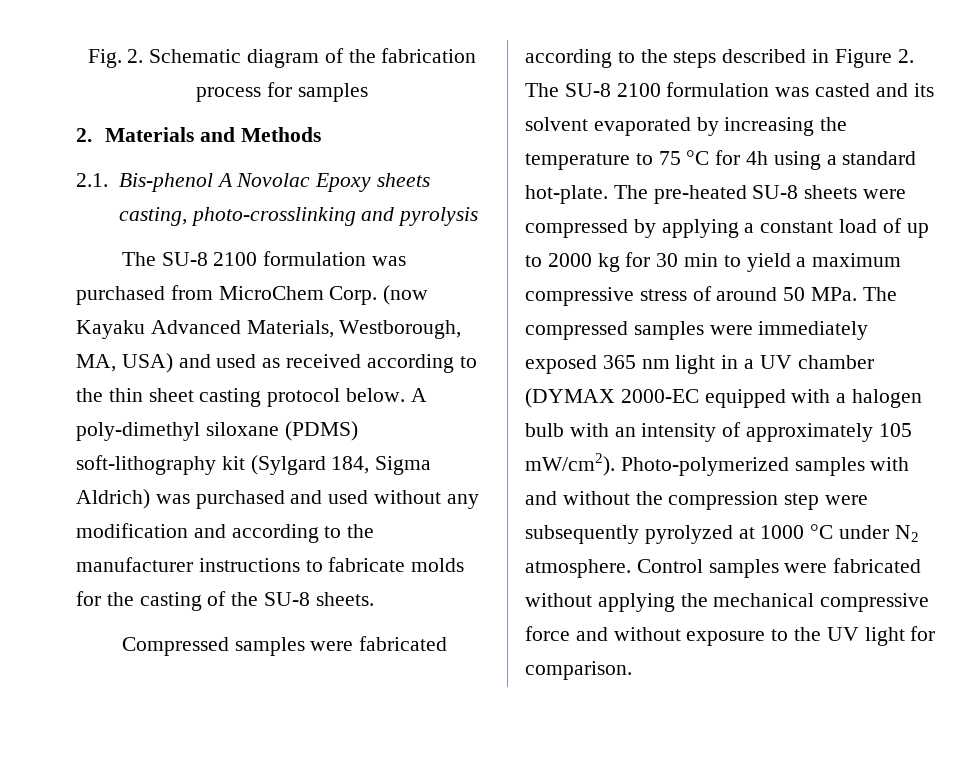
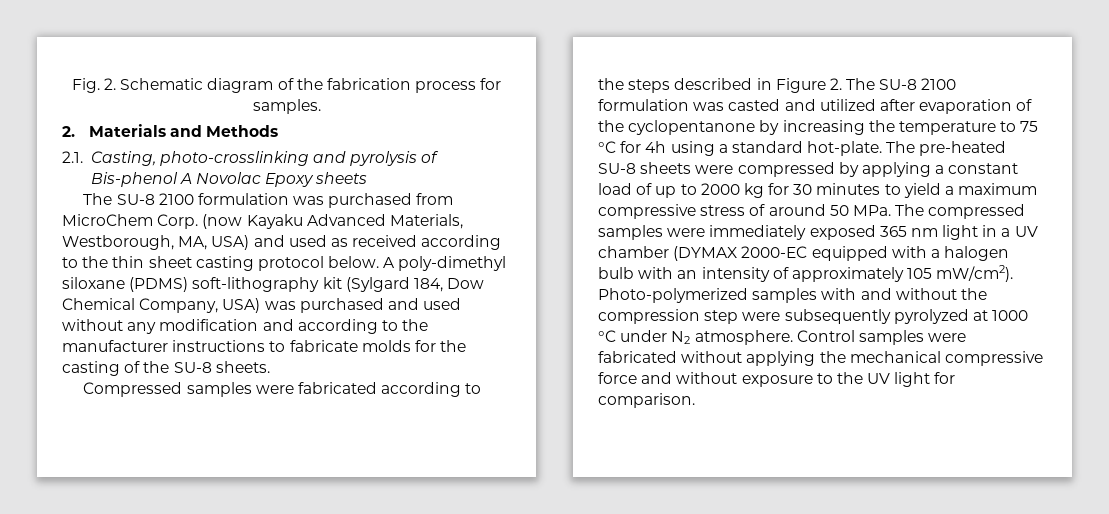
- Fig. 2. Schematic diagram of the fabrication process for samples
+ Fig. 2. Schematic diagram of the fabrication process for samples.
- 2.1. Bis-phenol A Novolac Epoxy sheets casting, photo-crosslinking and pyrolysis
+ 2.1. Casting, photo-crosslinking and pyrolysis of Bis-phenol A Novolac Epoxy sheets
- A poly-dimethyl siloxane (PDMS) soft-lithography kit (Sylgard 184, Sigma Aldrich) was purchased and used without any modification and according to the manufacturer instructions to fabricate molds for the casting of the SU-8 sheets.
+ A poly-dimethyl siloxane (PDMS) soft-lithography kit (Sylgard 184, Dow Chemical Company, USA) was purchased and used without any modification and according to the manufacturer instructions to fabricate molds for the casting of the SU-8 sheets.
- Compressed samples were fabricated according to the steps described in Figure 2. The SU-8 2100 formulation was casted and its solvent evaporated by increasing the temperature to 75 °C for 4h using a standard hot-plate.
+ Compressed samples were fabricated according to the steps described in Figure 2. The SU-8 2100 formulation was casted and utilized after evaporation of the cyclopentanone by increasing the temperature to 75 °C for 4h using a standard hot-plate.
- The pre-heated SU-8 sheets were compressed by applying a constant load of up to 2000 kg for 30 min to yield a maximum compressive stress of around 50 MPa. The compressed samples were immediately exposed 365 nm light in a UV chamber (DYMAX 2000-EC equipped with a halogen bulb with an intensity of approximately 105 mW/cm2).
+ The pre-heated SU-8 sheets were compressed by applying a constant load of up to 2000 kg for 30 minutes to yield a maximum compressive stress of around 50 MPa. The compressed samples were immediately exposed 365 nm light in a UV chamber (DYMAX 2000-EC equipped with a halogen bulb with an intensity of approximately 105 mW/cm2).

